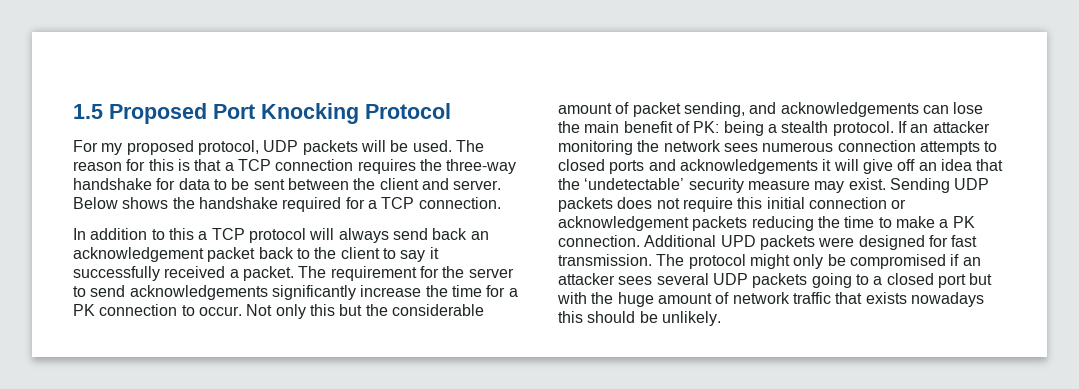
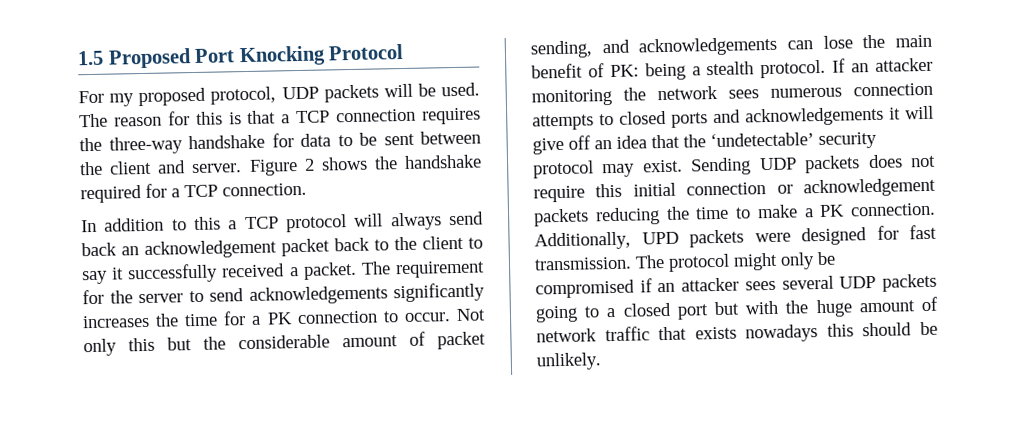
- Below shows the handshake required for a TCP connection.
+ Figure 2 shows the handshake required for a TCP connection.
- The requirement for the server to send acknowledgements significantly increase the time for a PK connection to occur.
+ The requirement for the server to send acknowledgements significantly increases the time for a PK connection to occur.
- If an attacker monitoring the network sees numerous connection attempts to closed ports and acknowledgements it will give off an idea that the ‘undetectable’ security measure may exist.
+ If an attacker monitoring the network sees numerous connection attempts to closed ports and acknowledgements it will give off an idea that the ‘undetectable’ security protocol may exist.
- Additional UPD packets were designed for fast transmission.
+ Additionally, UPD packets were designed for fast transmission.

